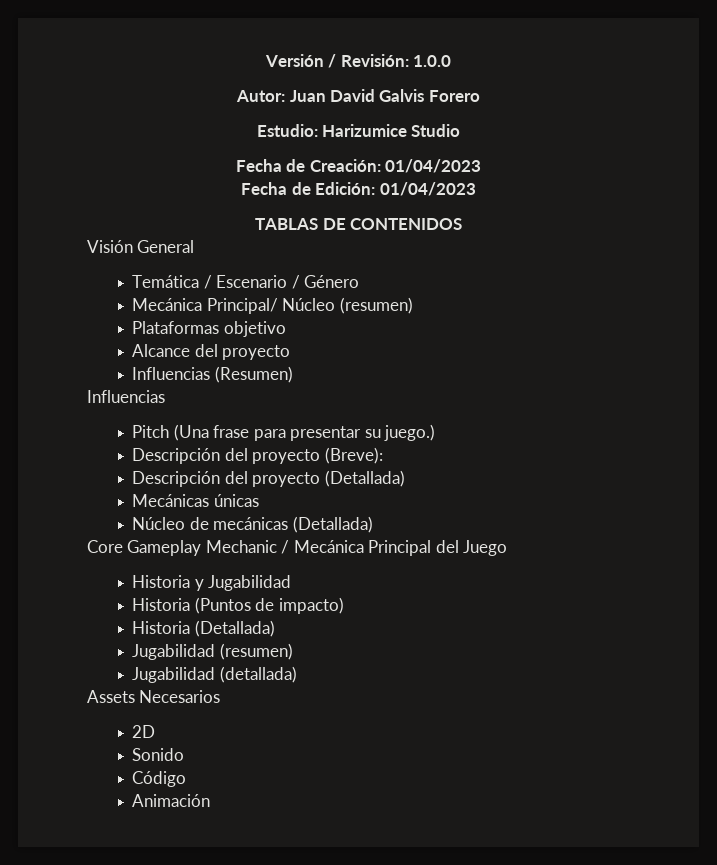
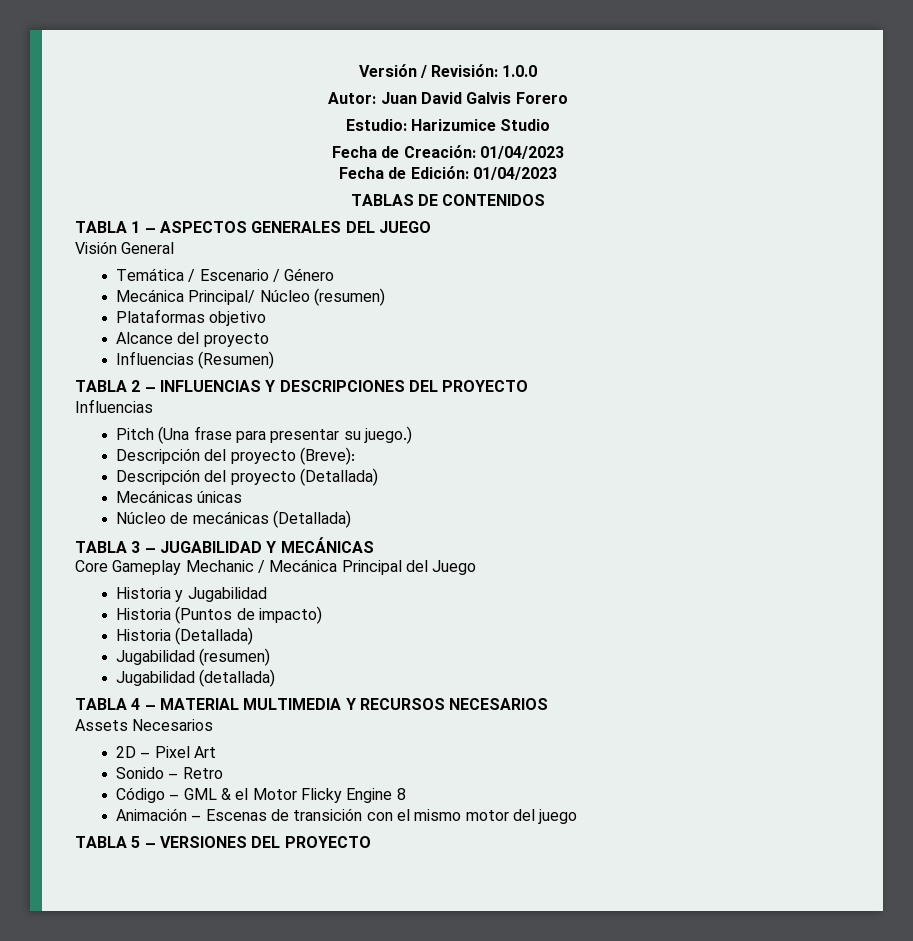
+ TABLA 1 – ASPECTOS GENERALES DEL JUEGO
+ TABLA 2 – INFLUENCIAS Y DESCRIPCIONES DEL PROYECTO
+ TABLA 3 – JUGABILIDAD Y MECÁNICAS
+ TABLA 4 – MATERIAL MULTIMEDIA Y RECURSOS NECESARIOS
- 2D
+ 2D – Pixel Art
- Sonido
+ Sonido – Retro
- Código
- Animación
+ Código – GML & el Motor Flicky Engine 8
+ Animación – Escenas de transición con el mismo motor del juego
+ TABLA 5 – VERSIONES DEL PROYECTO

